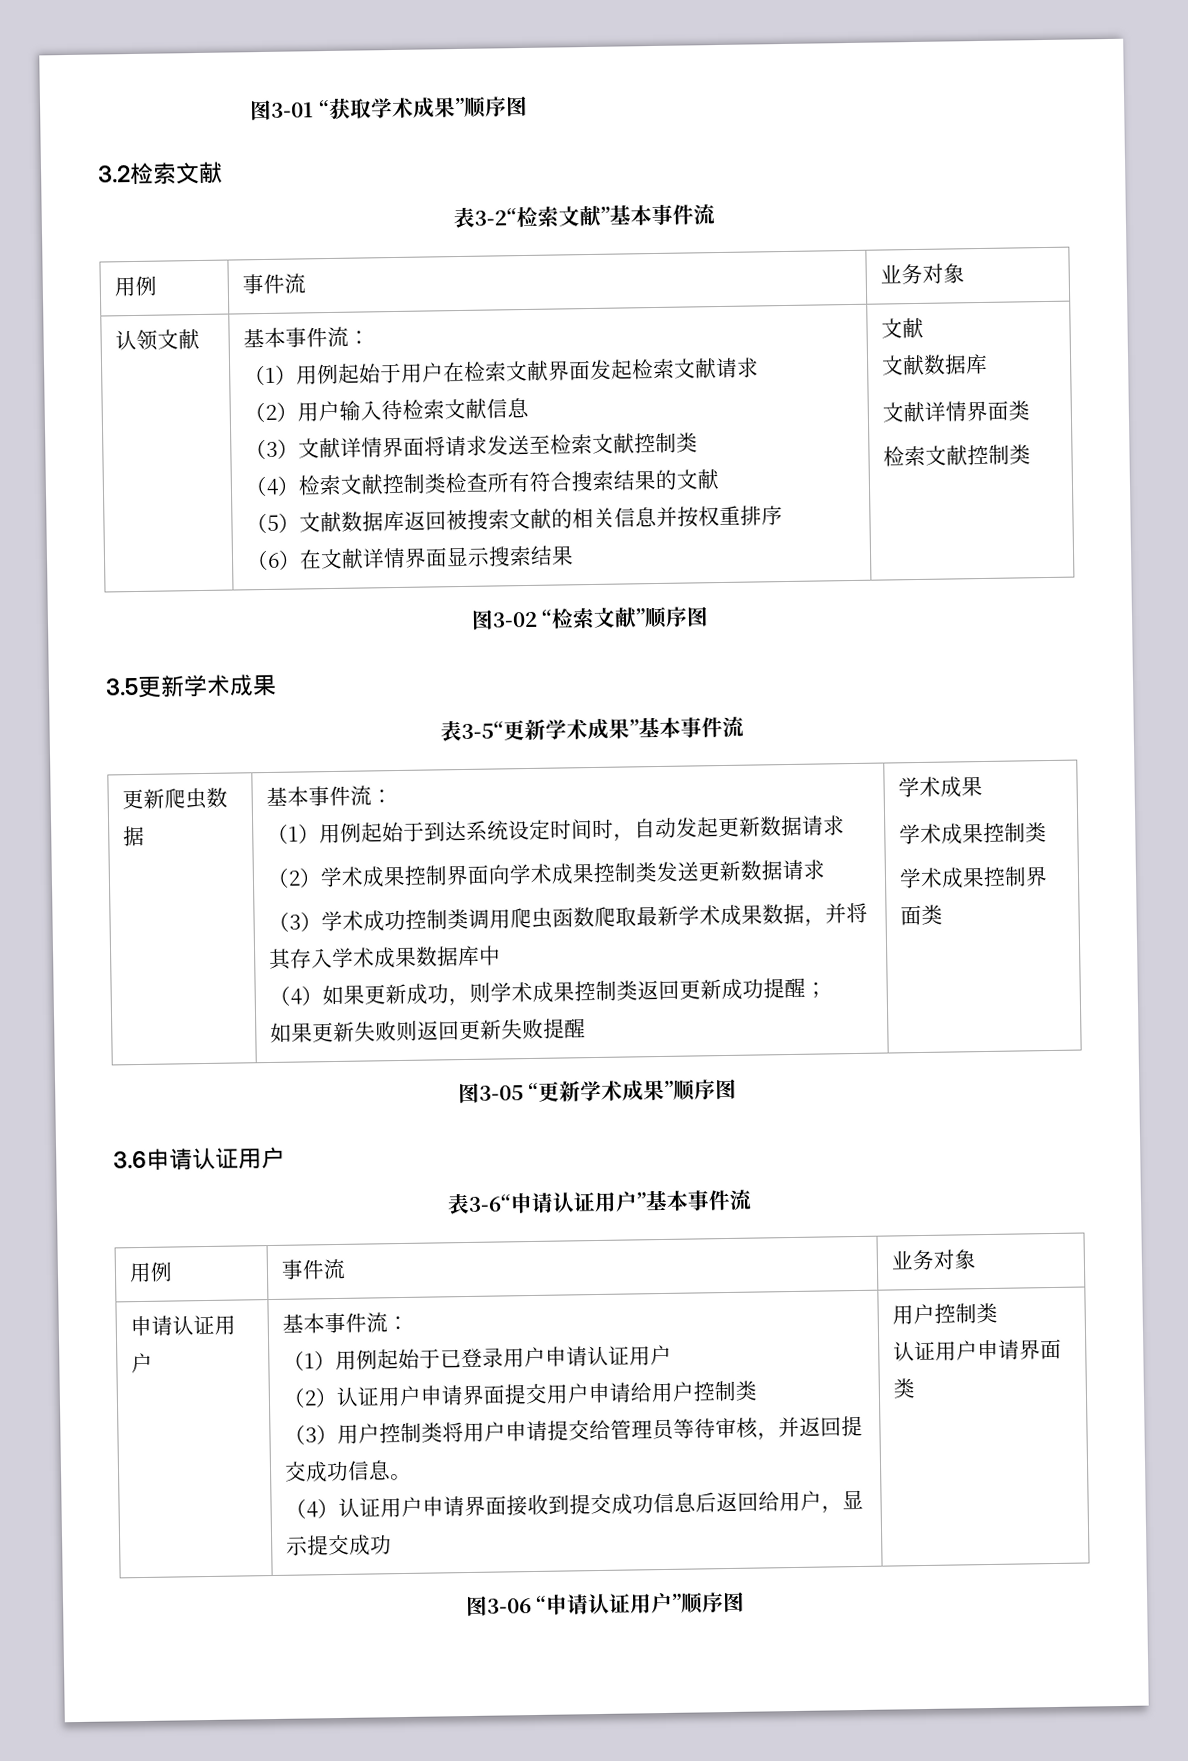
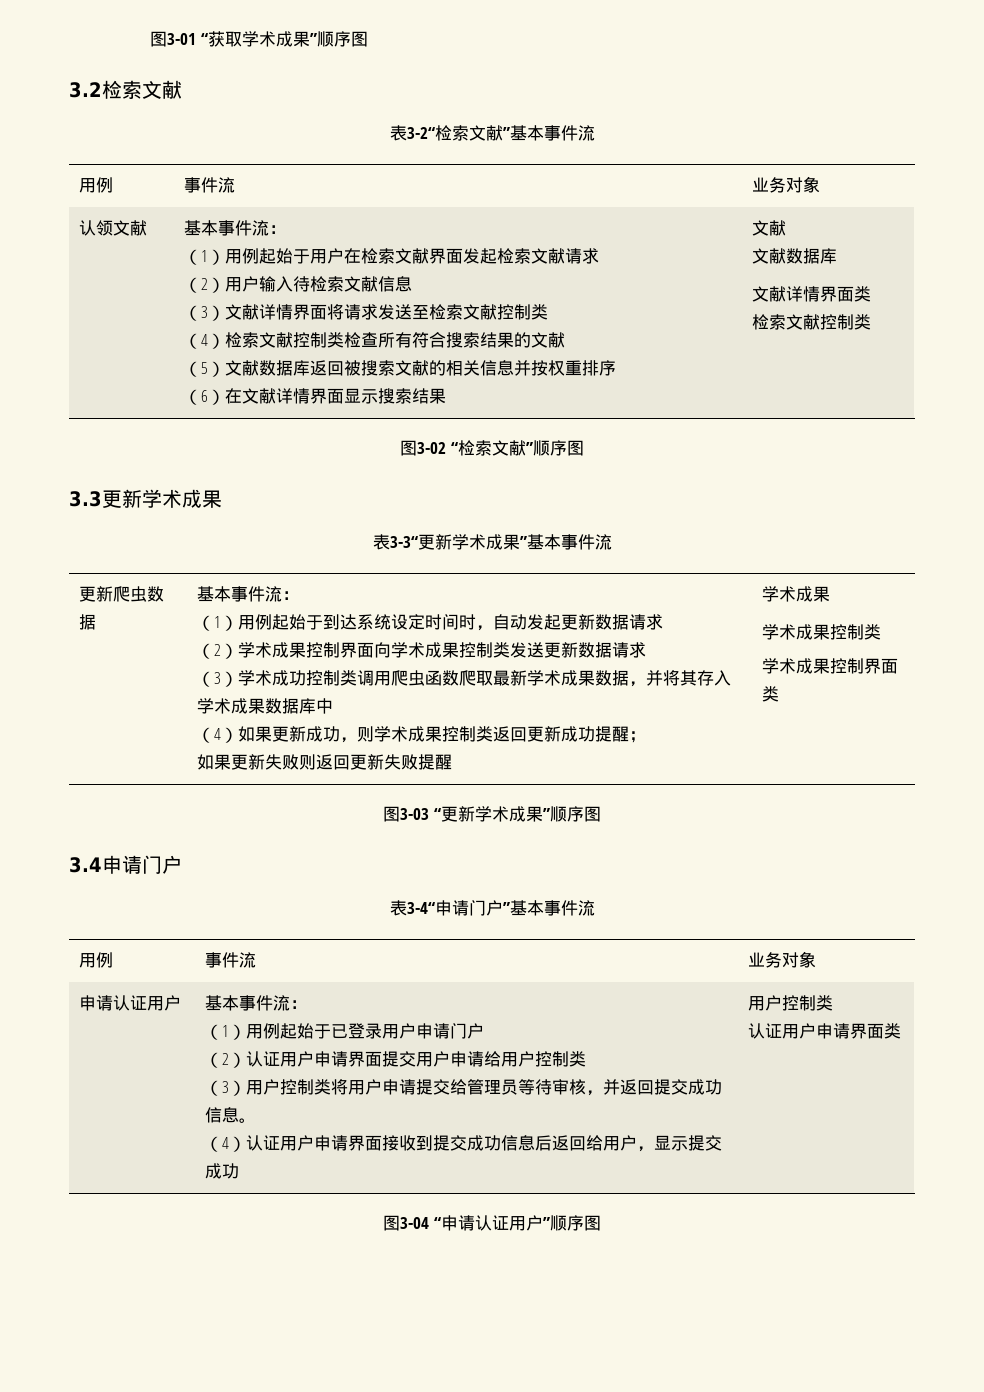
- 3.5更新学术成果
+ 3.3更新学术成果
- 表3-5“更新学术成果”基本事件流
+ 表3-3“更新学术成果”基本事件流
- 图3-05 “更新学术成果”顺序图
+ 图3-03 “更新学术成果”顺序图
- 3.6申请认证用户
- 表3-6“申请认证用户”基本事件流
+ 3.4申请门户
+ 表3-4“申请门户”基本事件流
- （1）用例起始于已登录用户申请认证用户
+ （1）用例起始于已登录用户申请门户
- 图3-06 “申请认证用户”顺序图
+ 图3-04 “申请认证用户”顺序图

